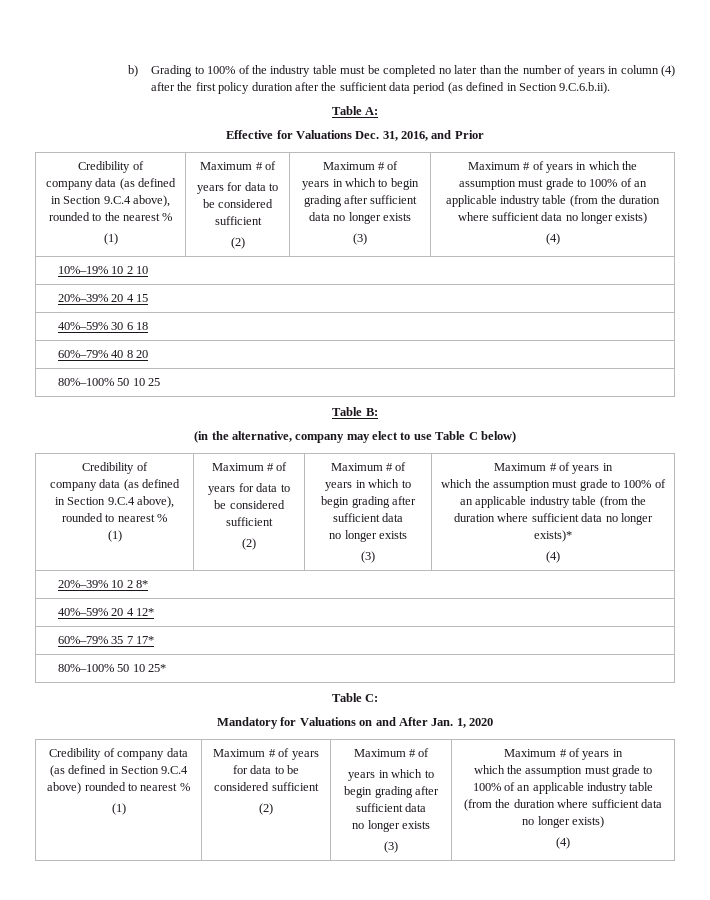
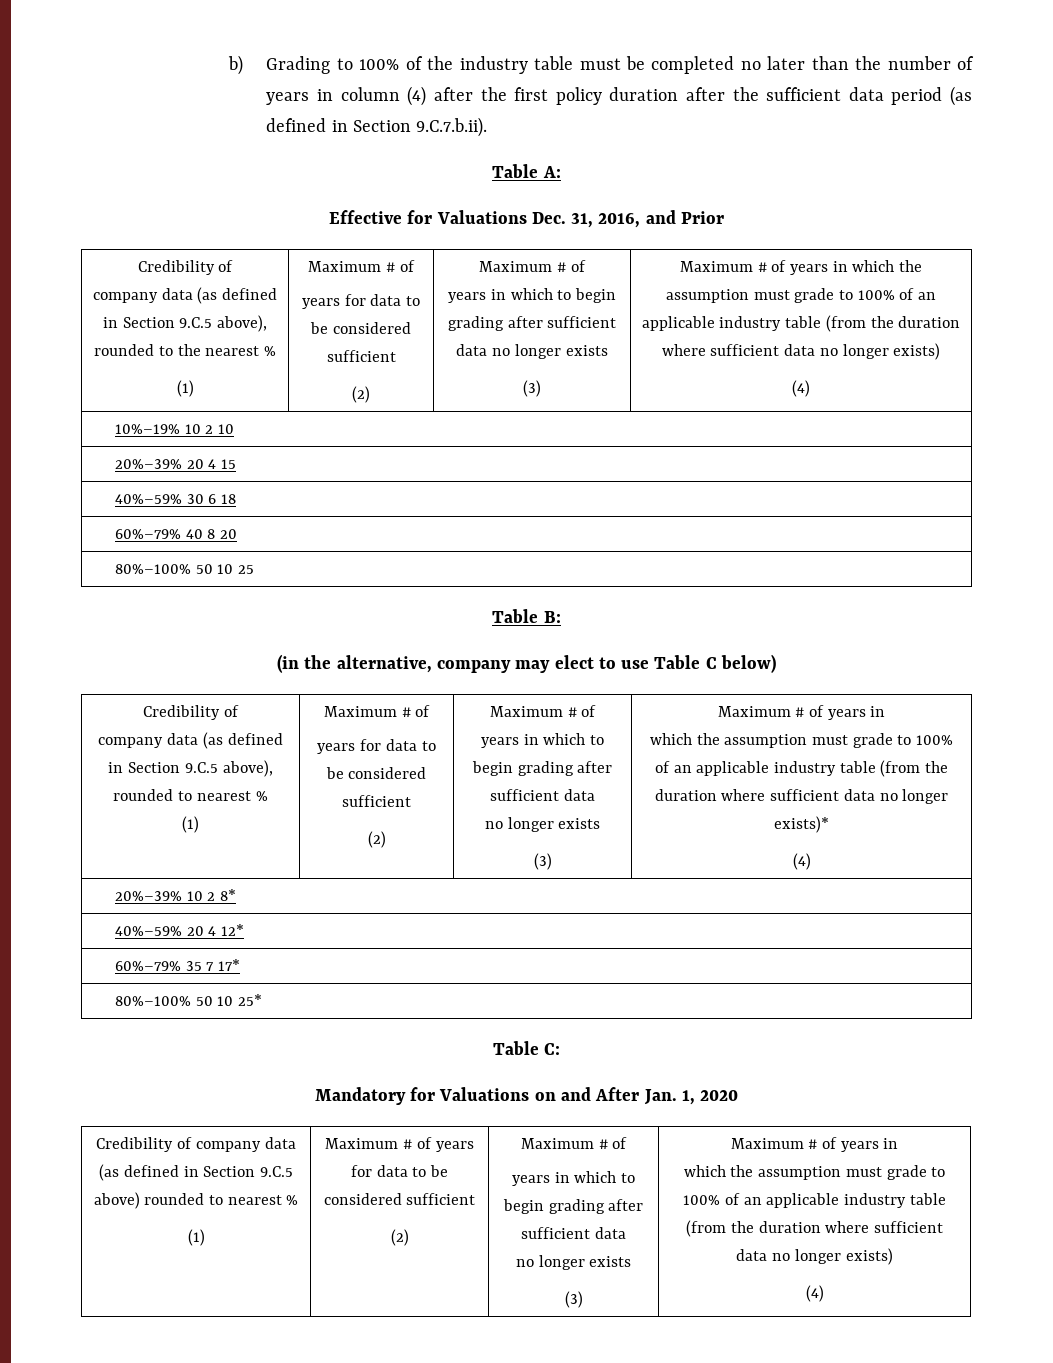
- b) Grading to 100% of the industry table must be completed no later than the number of years in column (4) after the first policy duration after the sufficient data period (as defined in Section 9.C.6.b.ii).
+ b) Grading to 100% of the industry table must be completed no later than the number of years in column (4) after the first policy duration after the sufficient data period (as defined in Section 9.C.7.b.ii).
- company data (as defined in Section 9.C.4 above), rounded to the nearest %
+ company data (as defined in Section 9.C.5 above), rounded to the nearest %
- company data (as defined in Section 9.C.4 above), rounded to nearest %
+ company data (as defined in Section 9.C.5 above), rounded to nearest %
- Credibility of company data (as defined in Section 9.C.4 above) rounded to nearest %
+ Credibility of company data (as defined in Section 9.C.5 above) rounded to nearest %

